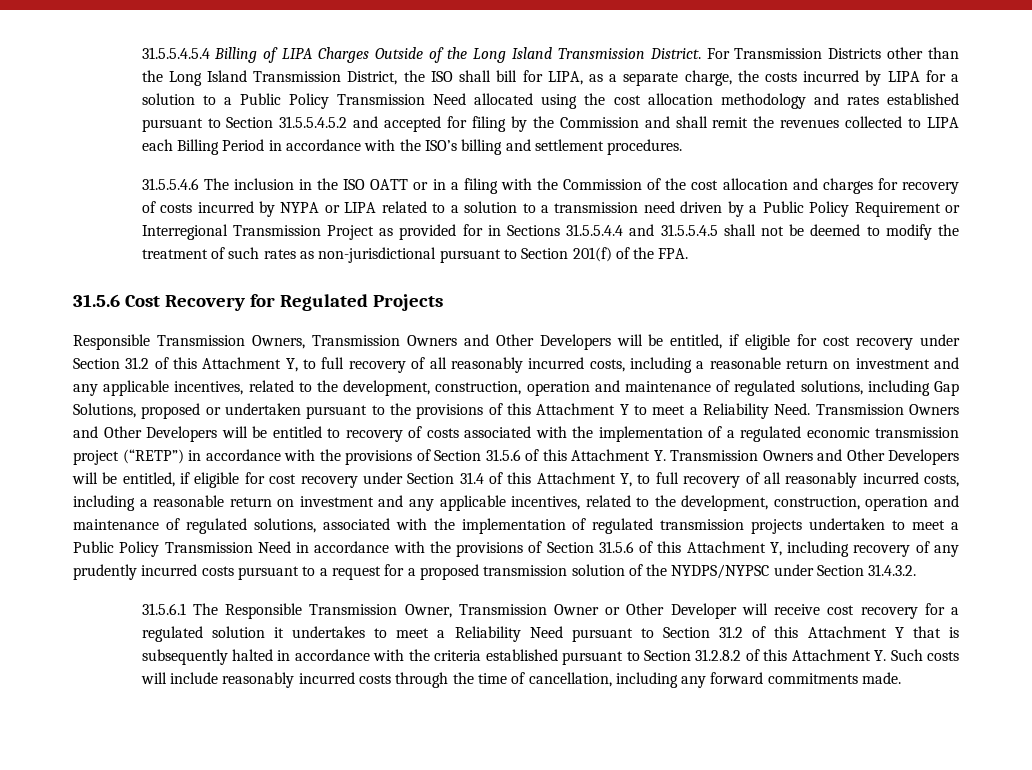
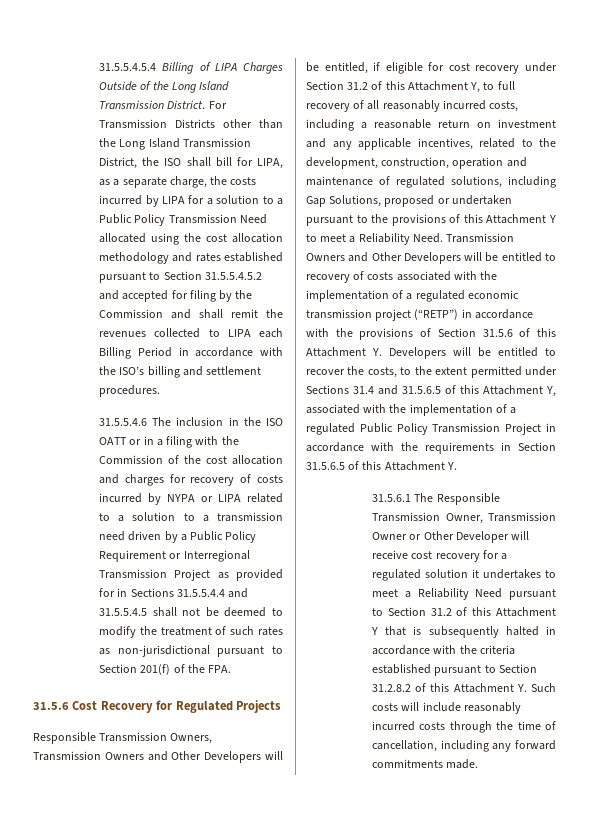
- Transmission Owners and Other Developers will be entitled to recovery of costs associated with the implementation of a regulated economic transmission project (“RETP”) in accordance with the provisions of Section 31.5.6 of this Attachment Y. Transmission Owners and Other Developers will be entitled, if eligible for cost recovery under Section 31.4 of this Attachment Y, to full recovery of all reasonably incurred costs, including a reasonable return on investment and any applicable incentives, related to the development, construction, operation and maintenance of regulated solutions, associated with the implementation of regulated transmission projects undertaken to meet a Public Policy Transmission Need in accordance with the provisions of Section 31.5.6 of this Attachment Y, including recovery of any prudently incurred costs pursuant to a request for a proposed transmission solution of the NYDPS/NYPSC under Section 31.4.3.2.
+ Transmission Owners and Other Developers will be entitled to recovery of costs associated with the implementation of a regulated economic transmission project (“RETP”) in accordance with the provisions of Section 31.5.6 of this Attachment Y. Developers will be entitled to recover the costs, to the extent permitted under Sections 31.4 and 31.5.6.5 of this Attachment Y, associated with the implementation of a regulated Public Policy Transmission Project in accordance with the requirements in Section 31.5.6.5 of this Attachment Y.

